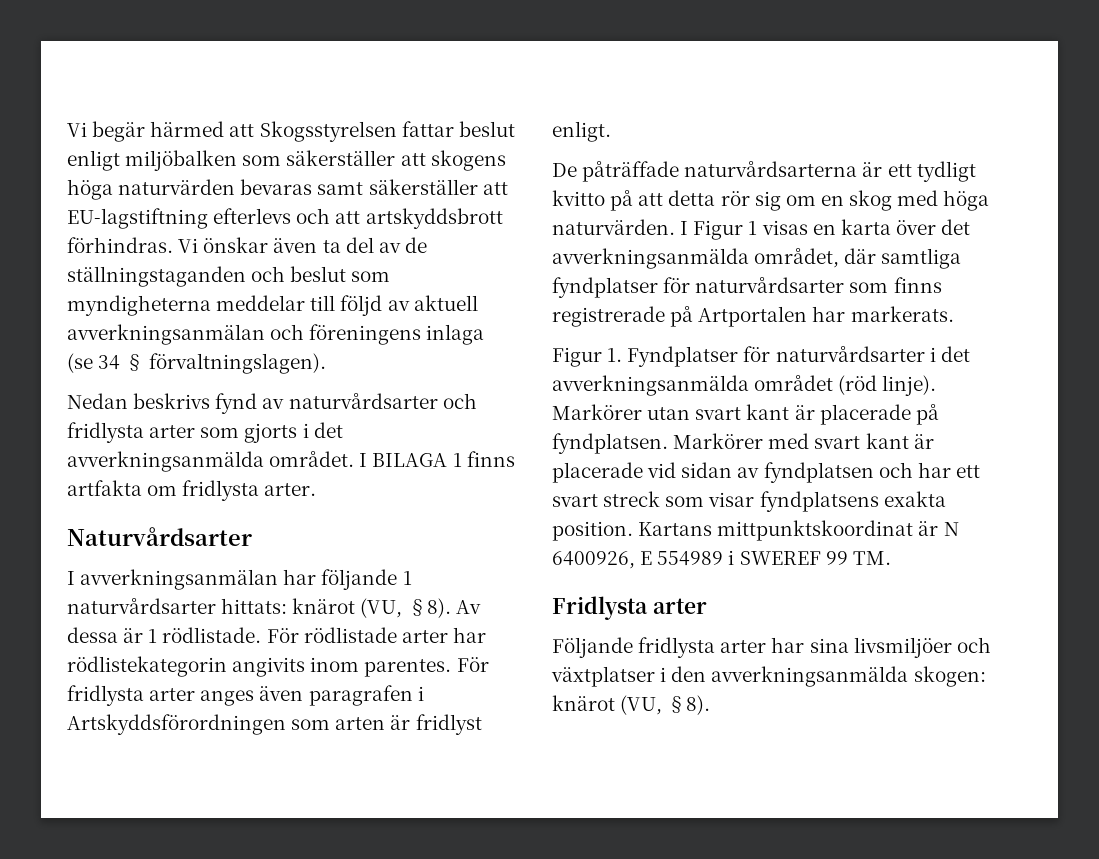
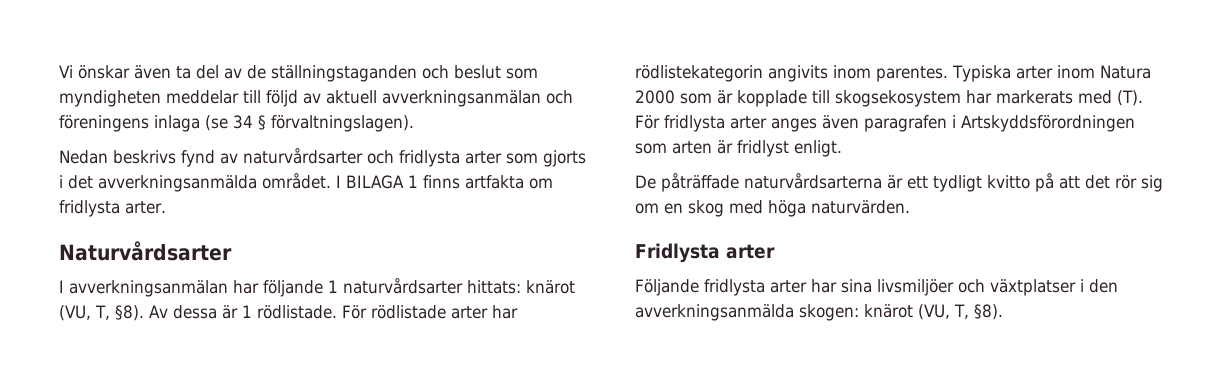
- Vi begär härmed att Skogsstyrelsen fattar beslut enligt miljöbalken som säkerställer att skogens höga naturvärden bevaras samt säkerställer att EU-lagstiftning efterlevs och att artskyddsbrott förhindras. Vi önskar även ta del av de ställningstaganden och beslut som myndigheterna meddelar till följd av aktuell avverkningsanmälan och föreningens inlaga (se 34 § förvaltningslagen).
+ Vi önskar även ta del av de ställningstaganden och beslut som myndigheten meddelar till följd av aktuell avverkningsanmälan och föreningens inlaga (se 34 § förvaltningslagen).
- I avverkningsanmälan har följande 1 naturvårdsarter hittats: knärot (VU, §8).
+ I avverkningsanmälan har följande 1 naturvårdsarter hittats: knärot (VU, T, §8).
- För fridlysta arter anges även paragrafen i Artskyddsförordningen som arten är fridlyst enligt.
+ Typiska arter inom Natura 2000 som är kopplade till skogsekosystem har markerats med (T). För fridlysta arter anges även paragrafen i Artskyddsförordningen som arten är fridlyst enligt.
- De påträffade naturvårdsarterna är ett tydligt kvitto på att detta rör sig om en skog med höga naturvärden. I Figur 1 visas en karta över det avverkningsanmälda området, där samtliga fyndplatser för naturvårdsarter som finns registrerade på Artportalen har markerats.
- Figur 1. Fyndplatser för naturvårdsarter i det avverkningsanmälda området (röd linje). Markörer utan svart kant är placerade på fyndplatsen. Markörer med svart kant är placerade vid sidan av fyndplatsen och har ett svart streck som visar fyndplatsens exakta position. Kartans mittpunktskoordinat är N 6400926, E 554989 i SWEREF 99 TM.
+ De påträffade naturvårdsarterna är ett tydligt kvitto på att det rör sig om en skog med höga naturvärden.
- Följande fridlysta arter har sina livsmiljöer och växtplatser i den avverkningsanmälda skogen: knärot (VU, §8).
+ Följande fridlysta arter har sina livsmiljöer och växtplatser i den avverkningsanmälda skogen: knärot (VU, T, §8).

